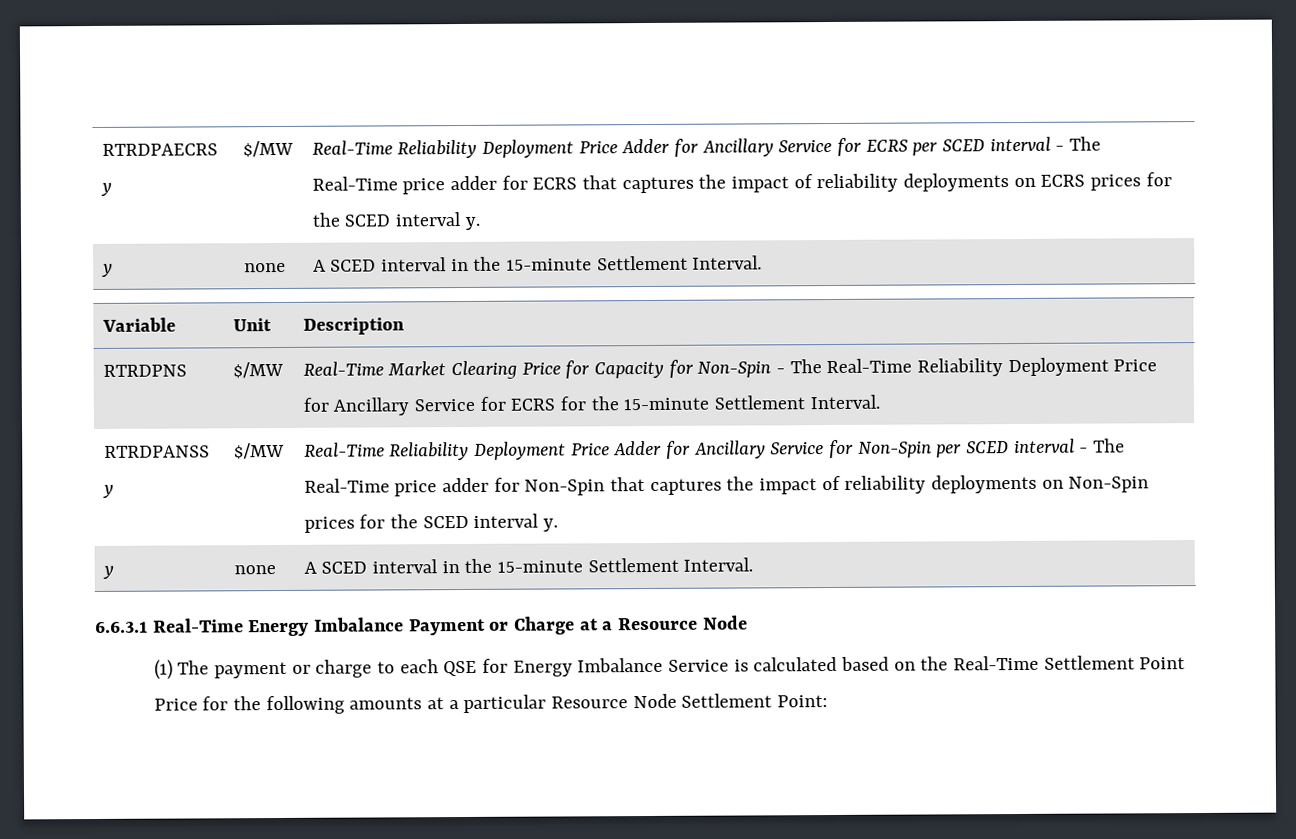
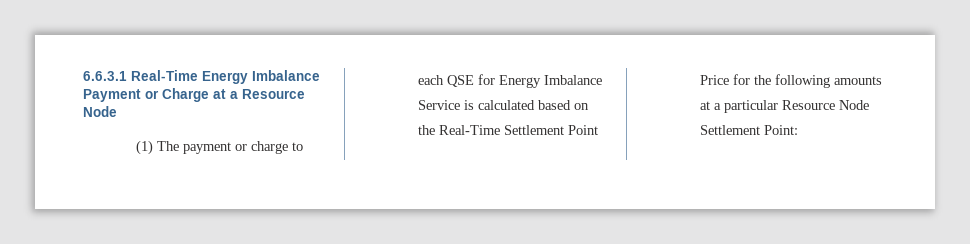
- RTRDPAECRS y | $/MW | Real-Time Reliability Deployment Price Adder for Ancillary Service for ECRS per SCED interval - The Real-Time price adder for ECRS that captures the impact of reliability deployments on ECRS prices for the SCED interval y.
- y | none | A SCED interval in the 15-minute Settlement Interval.
- Variable | Unit | Description
- RTRDPNS | $/MW | Real-Time Market Clearing Price for Capacity for Non-Spin - The Real-Time Reliability Deployment Price for Ancillary Service for ECRS for the 15-minute Settlement Interval.
- RTRDPANSS y | $/MW | Real-Time Reliability Deployment Price Adder for Ancillary Service for Non-Spin per SCED interval - The Real-Time price adder for Non-Spin that captures the impact of reliability deployments on Non-Spin prices for the SCED interval y.
- y | none | A SCED interval in the 15-minute Settlement Interval.

